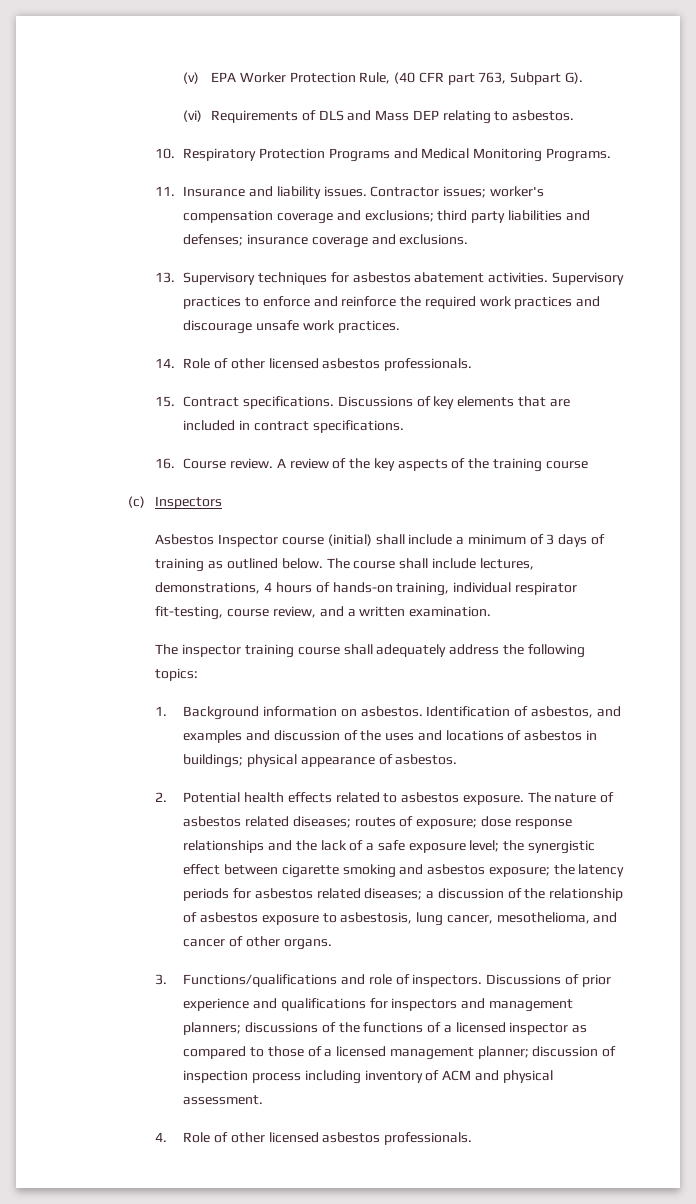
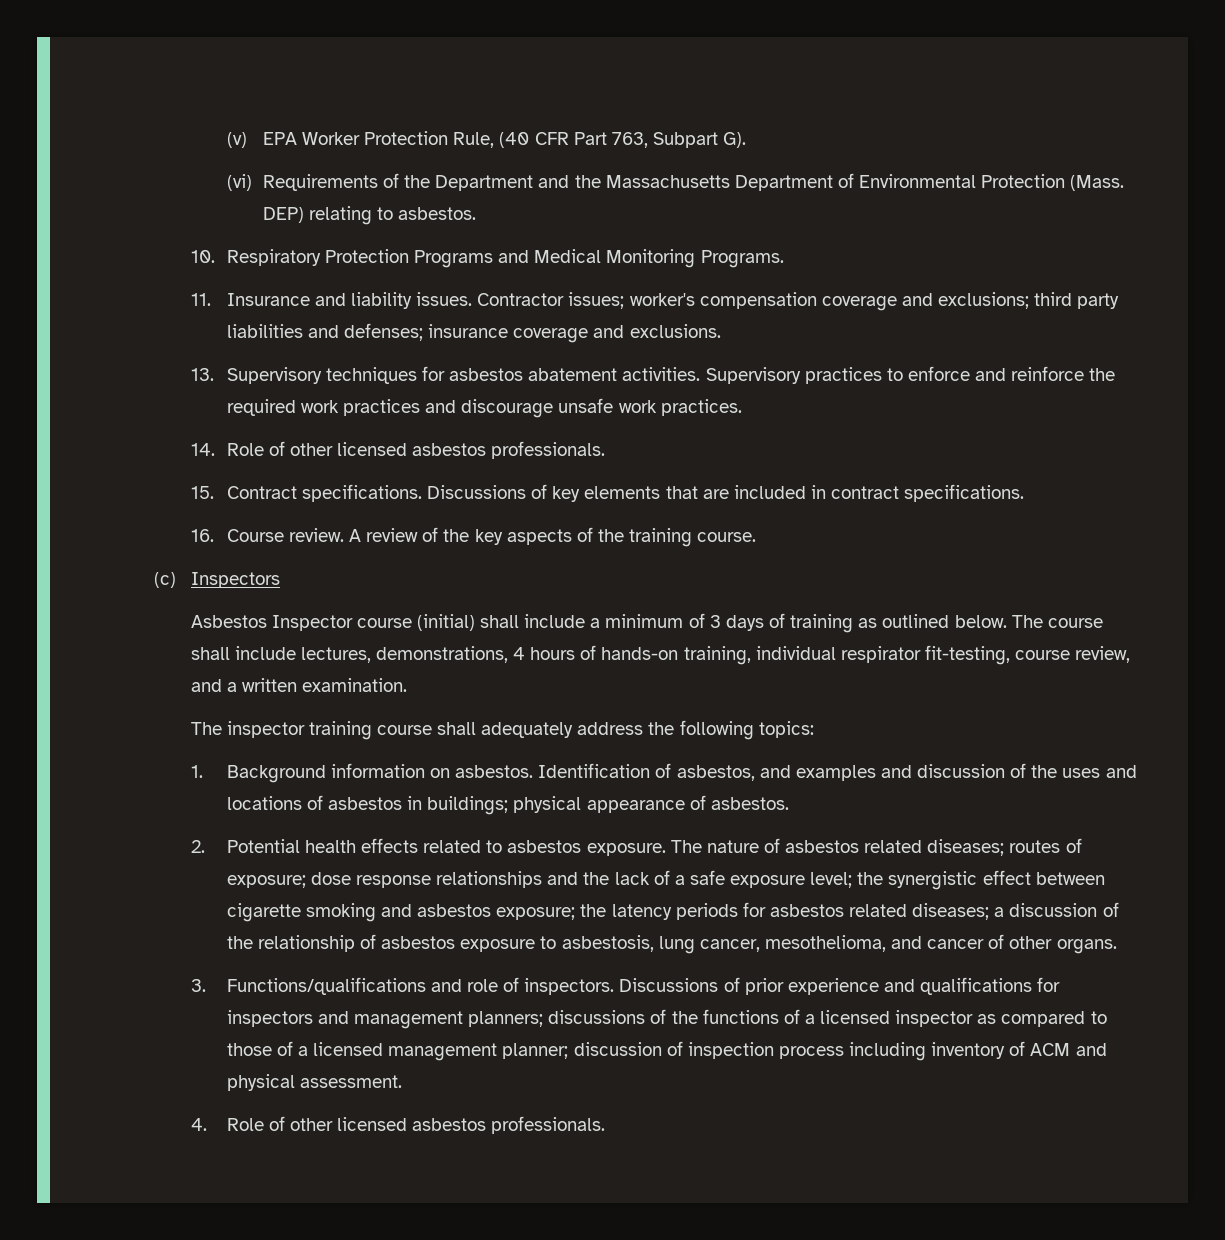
- (v) EPA Worker Protection Rule, (40 CFR part 763, Subpart G).
+ (v) EPA Worker Protection Rule, (40 CFR Part 763, Subpart G).
- (vi) Requirements of DLS and Mass DEP relating to asbestos.
+ (vi) Requirements of the Department and the Massachusetts Department of Environmental Protection (Mass. DEP) relating to asbestos.
- A review of the key aspects of the training course
+ A review of the key aspects of the training course.

